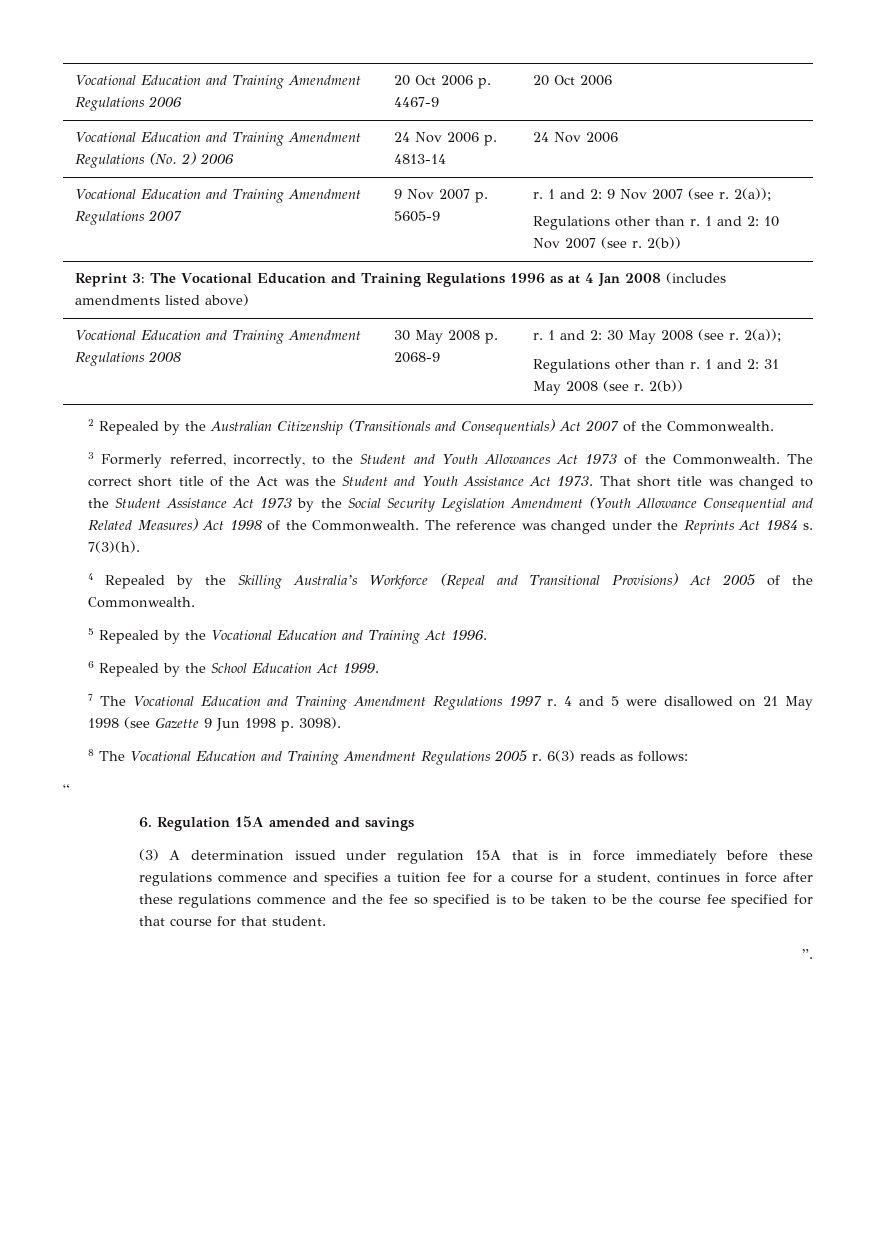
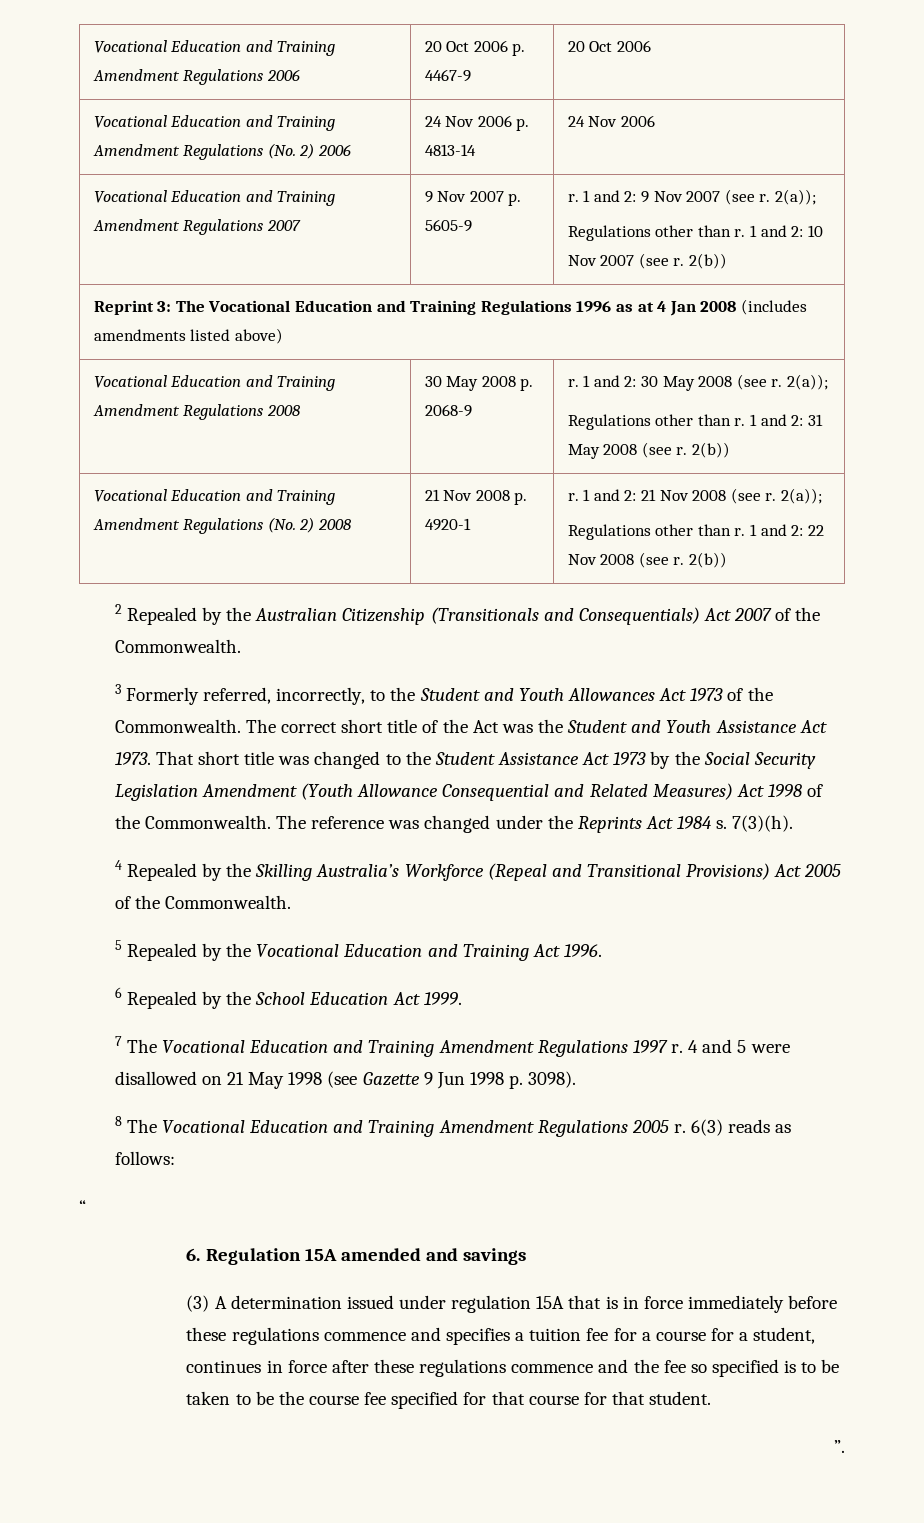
+ Vocational Education and Training Amendment Regulations (No. 2) 2008 | 21 Nov 2008 p. 4920-1 | r. 1 and 2: 21 Nov 2008 (see r. 2(a));
+ Regulations other than r. 1 and 2: 22 Nov 2008 (see r. 2(b))

